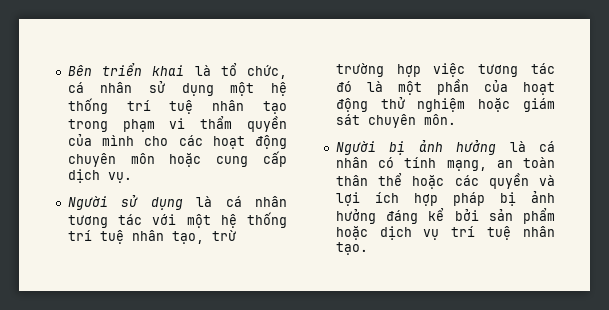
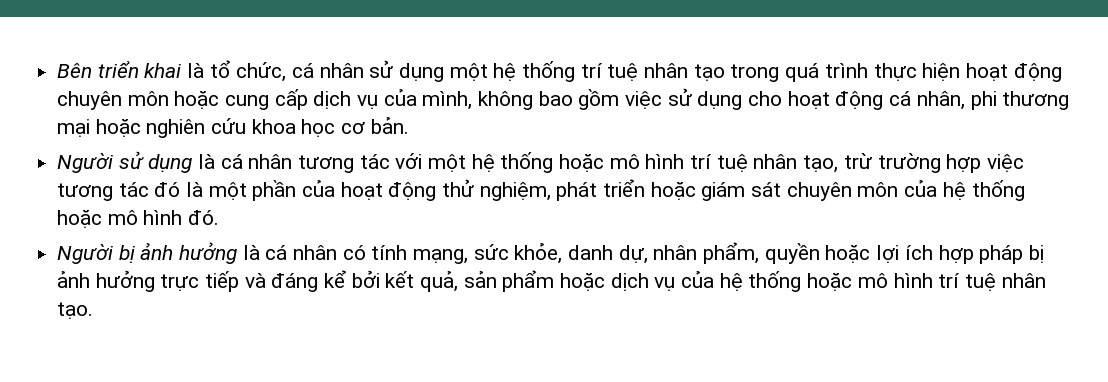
- Bên triển khai là tổ chức, cá nhân sử dụng một hệ thống trí tuệ nhân tạo trong phạm vi thẩm quyền của mình cho các hoạt động chuyên môn hoặc cung cấp dịch vụ.
+ Bên triển khai là tổ chức, cá nhân sử dụng một hệ thống trí tuệ nhân tạo trong quá trình thực hiện hoạt động chuyên môn hoặc cung cấp dịch vụ của mình, không bao gồm việc sử dụng cho hoạt động cá nhân, phi thương mại hoặc nghiên cứu khoa học cơ bản.
- Người sử dụng là cá nhân tương tác với một hệ thống trí tuệ nhân tạo, trừ trường hợp việc tương tác đó là một phần của hoạt động thử nghiệm hoặc giám sát chuyên môn.
+ Người sử dụng là cá nhân tương tác với một hệ thống hoặc mô hình trí tuệ nhân tạo, trừ trường hợp việc tương tác đó là một phần của hoạt động thử nghiệm, phát triển hoặc giám sát chuyên môn của hệ thống hoặc mô hình đó.
- Người bị ảnh hưởng là cá nhân có tính mạng, an toàn thân thể hoặc các quyền và lợi ích hợp pháp bị ảnh hưởng đáng kể bởi sản phẩm hoặc dịch vụ trí tuệ nhân tạo.
+ Người bị ảnh hưởng là cá nhân có tính mạng, sức khỏe, danh dự, nhân phẩm, quyền hoặc lợi ích hợp pháp bị ảnh hưởng trực tiếp và đáng kể bởi kết quả, sản phẩm hoặc dịch vụ của hệ thống hoặc mô hình trí tuệ nhân tạo.

